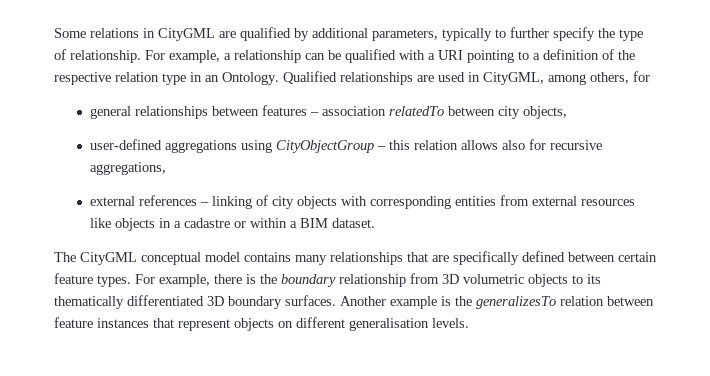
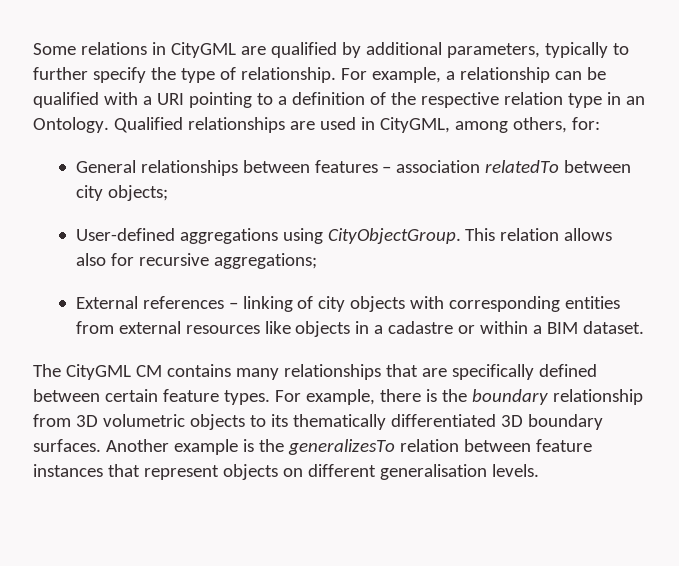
- Qualified relationships are used in CityGML, among others, for
- general relationships between features – association relatedTo between city objects,
- user-defined aggregations using CityObjectGroup – this relation allows also for recursive aggregations,
- external references – linking of city objects with corresponding entities from external resources like objects in a cadastre or within a BIM dataset.
+ Qualified relationships are used in CityGML, among others, for:
+ General relationships between features – association relatedTo between city objects;
+ User-defined aggregations using CityObjectGroup. This relation allows also for recursive aggregations;
+ External references – linking of city objects with corresponding entities from external resources like objects in a cadastre or within a BIM dataset.
- The CityGML conceptual model contains many relationships that are specifically defined between certain feature types.
+ The CityGML CM contains many relationships that are specifically defined between certain feature types.

